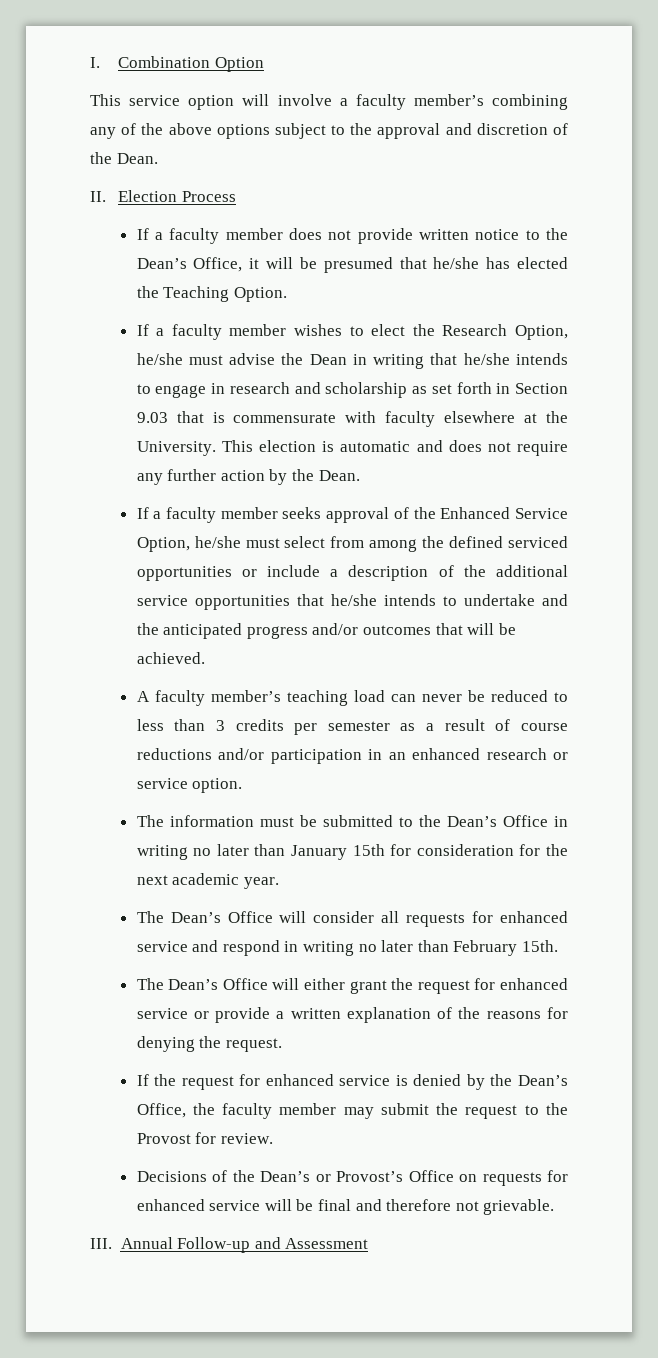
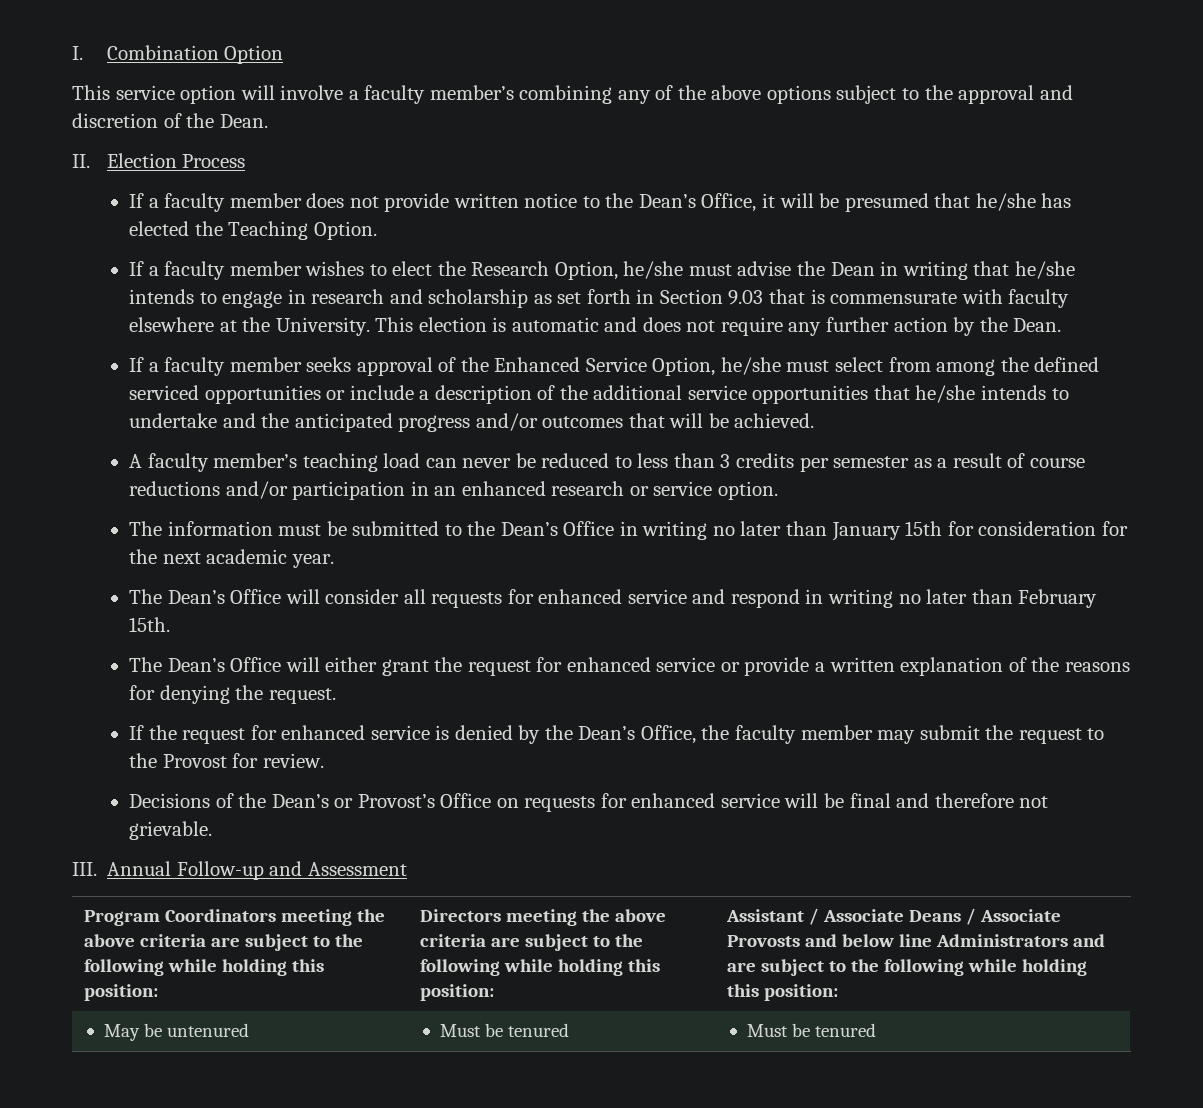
+ Program Coordinators meeting the above criteria are subject to the following while holding this position: | Directors meeting the above criteria are subject to the following while holding this position: | Assistant / Associate Deans / Associate Provosts and below line Administrators and are subject to the following while holding this position:
+ May be untenured | Must be tenured | Must be tenured

